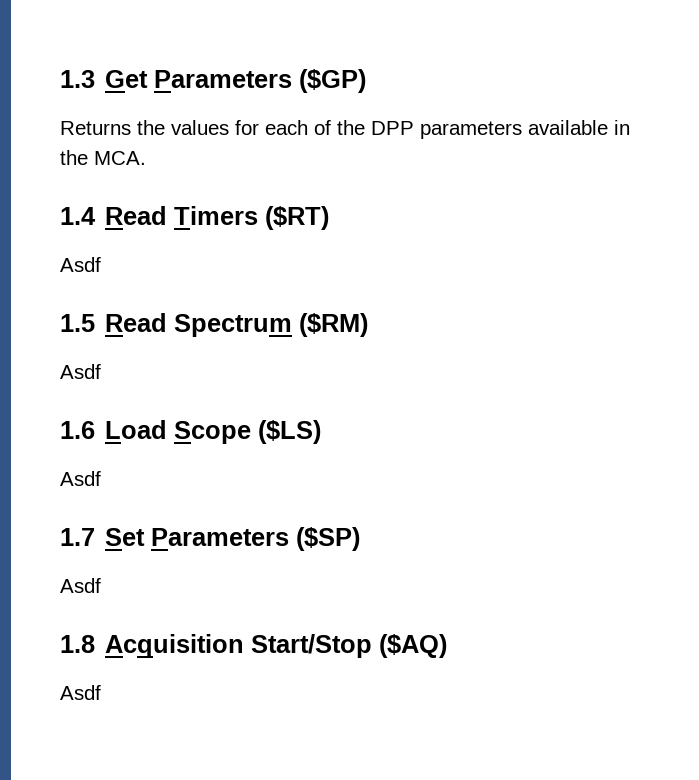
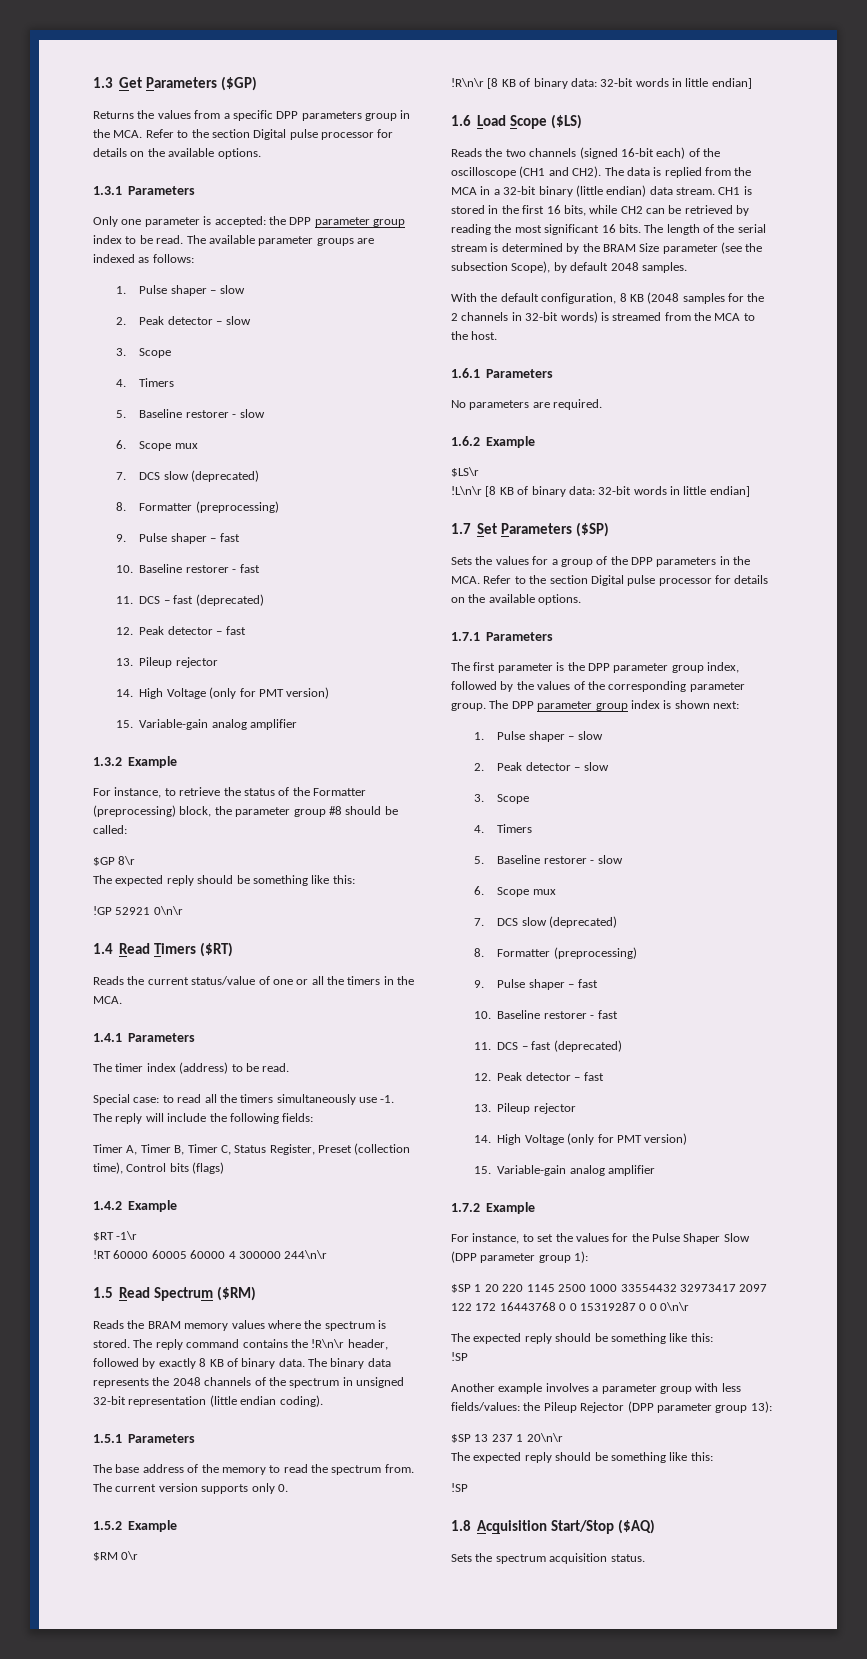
- Returns the values for each of the DPP parameters available in the MCA.
+ Returns the values from a specific DPP parameters group in the MCA. Refer to the section Digital pulse processor for details on the available options.
+ 1.3.1 Parameters
+ Only one parameter is accepted: the DPP parameter group index to be read. The available parameter groups are indexed as follows:
+ 1. Pulse shaper – slow
+ 2. Peak detector – slow
+ 3. Scope
+ 4. Timers
+ 5. Baseline restorer - slow
+ 6. Scope mux
+ 7. DCS slow (deprecated)
+ 8. Formatter (preprocessing)
+ 9. Pulse shaper – fast
+ 10. Baseline restorer - fast
+ 11. DCS – fast (deprecated)
+ 12. Peak detector – fast
+ 13. Pileup rejector
+ 14. High Voltage (only for PMT version)
+ 15. Variable-gain analog amplifier
+ 1.3.2 Example
+ For instance, to retrieve the status of the Formatter (preprocessing) block, the parameter group #8 should be called:
+ $GP 8\r
+ The expected reply should be something like this:
+ !GP 52921 0\n\r
  1.4 Read Timers ($RT)
- Asdf
+ Reads the current status/value of one or all the timers in the MCA.
+ 1.4.1 Parameters
+ The timer index (address) to be read.
+ Special case: to read all the timers simultaneously use -1. The reply will include the following fields:
+ Timer A, Timer B, Timer C, Status Register, Preset (collection time), Control bits (flags)
+ 1.4.2 Example
+ $RT -1\r
+ !RT 60000 60005 60000 4 300000 244\n\r
  1.5 Read Spectrum ($RM)
- Asdf
+ Reads the BRAM memory values where the spectrum is stored. The reply command contains the !R\n\r header, followed by exactly 8 KB of binary data. The binary data represents the 2048 channels of the spectrum in unsigned 32-bit representation (little endian coding).
+ 1.5.1 Parameters
+ The base address of the memory to read the spectrum from. The current version supports only 0.
+ 1.5.2 Example
+ $RM 0\r
+ !R\n\r [8 KB of binary data: 32-bit words in little endian]
  1.6 Load Scope ($LS)
- Asdf
+ Reads the two channels (signed 16-bit each) of the oscilloscope (CH1 and CH2). The data is replied from the MCA in a 32-bit binary (little endian) data stream. CH1 is stored in the first 16 bits, while CH2 can be retrieved by reading the most significant 16 bits. The length of the serial stream is determined by the BRAM Size parameter (see the subsection Scope), by default 2048 samples.
+ With the default configuration, 8 KB (2048 samples for the 2 channels in 32-bit words) is streamed from the MCA to the host.
+ 1.6.1 Parameters
+ No parameters are required.
+ 1.6.2 Example
+ $LS\r
+ !L\n\r [8 KB of binary data: 32-bit words in little endian]
  1.7 Set Parameters ($SP)
- Asdf
+ Sets the values for a group of the DPP parameters in the MCA. Refer to the section Digital pulse processor for details on the available options.
+ 1.7.1 Parameters
+ The first parameter is the DPP parameter group index, followed by the values of the corresponding parameter group. The DPP parameter group index is shown next:
+ 1. Pulse shaper – slow
+ 2. Peak detector – slow
+ 3. Scope
+ 4. Timers
+ 5. Baseline restorer - slow
+ 6. Scope mux
+ 7. DCS slow (deprecated)
+ 8. Formatter (preprocessing)
+ 9. Pulse shaper – fast
+ 10. Baseline restorer - fast
+ 11. DCS – fast (deprecated)
+ 12. Peak detector – fast
+ 13. Pileup rejector
+ 14. High Voltage (only for PMT version)
+ 15. Variable-gain analog amplifier
+ 1.7.2 Example
+ For instance, to set the values for the Pulse Shaper Slow (DPP parameter group 1):
+ $SP 1 20 220 1145 2500 1000 33554432 32973417 2097 122 172 16443768 0 0 15319287 0 0 0\n\r
+ The expected reply should be something like this:
+ !SP
+ Another example involves a parameter group with less fields/values: the Pileup Rejector (DPP parameter group 13):
+ $SP 13 237 1 20\n\r
+ The expected reply should be something like this:
+ !SP
  1.8 Acquisition Start/Stop ($AQ)
- Asdf
+ Sets the spectrum acquisition status.

